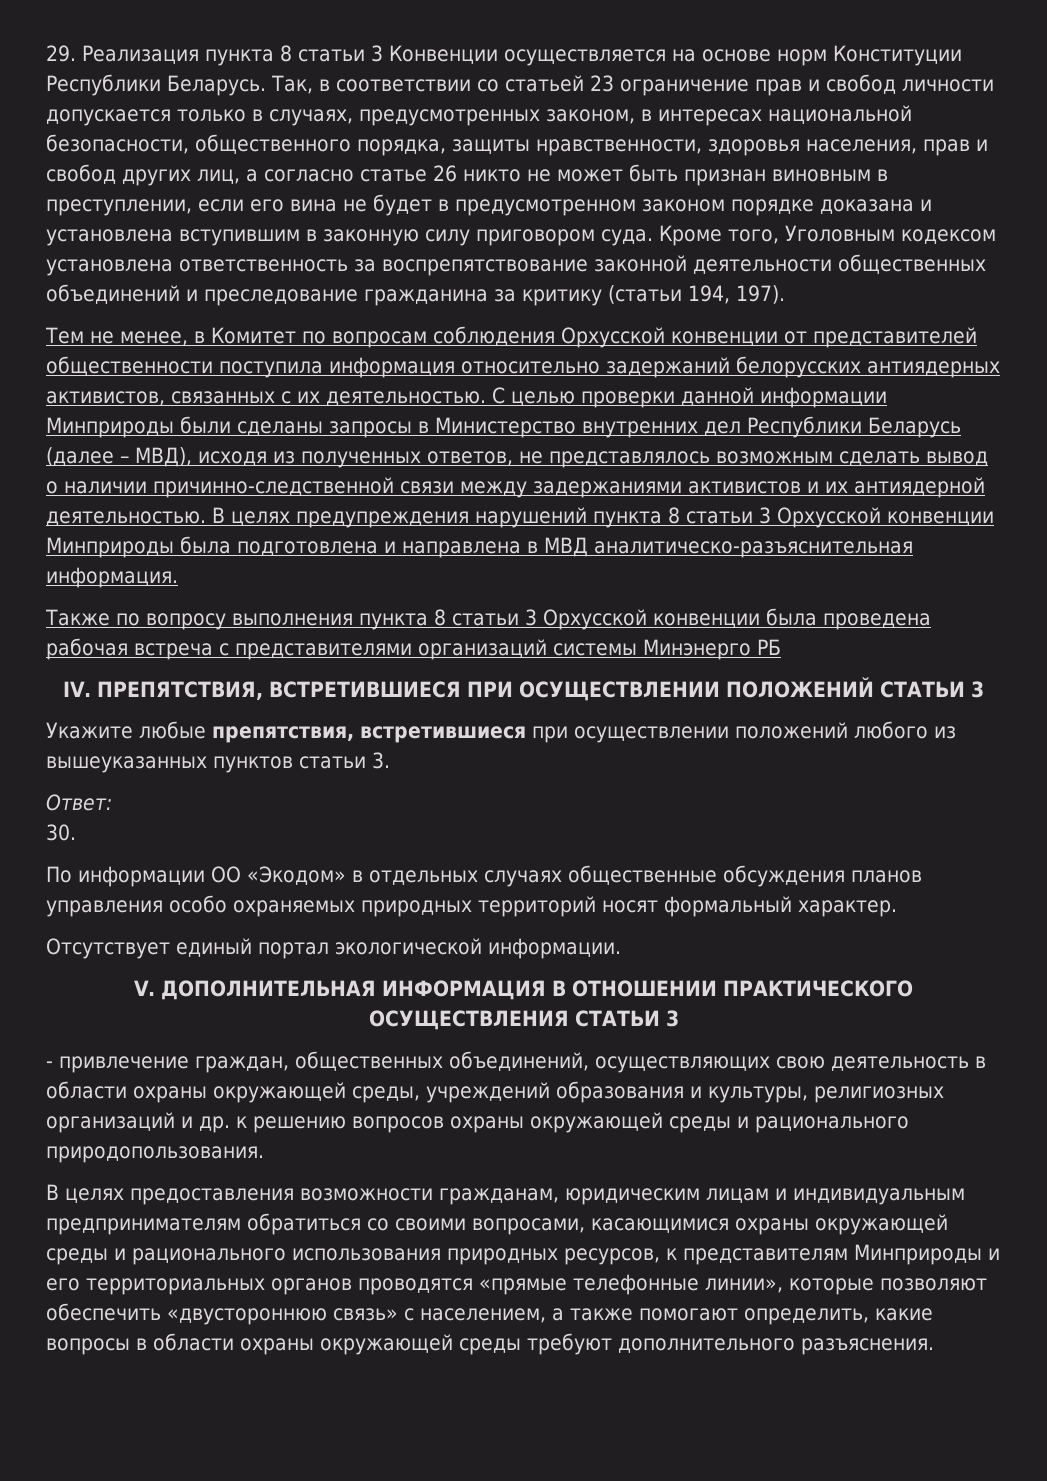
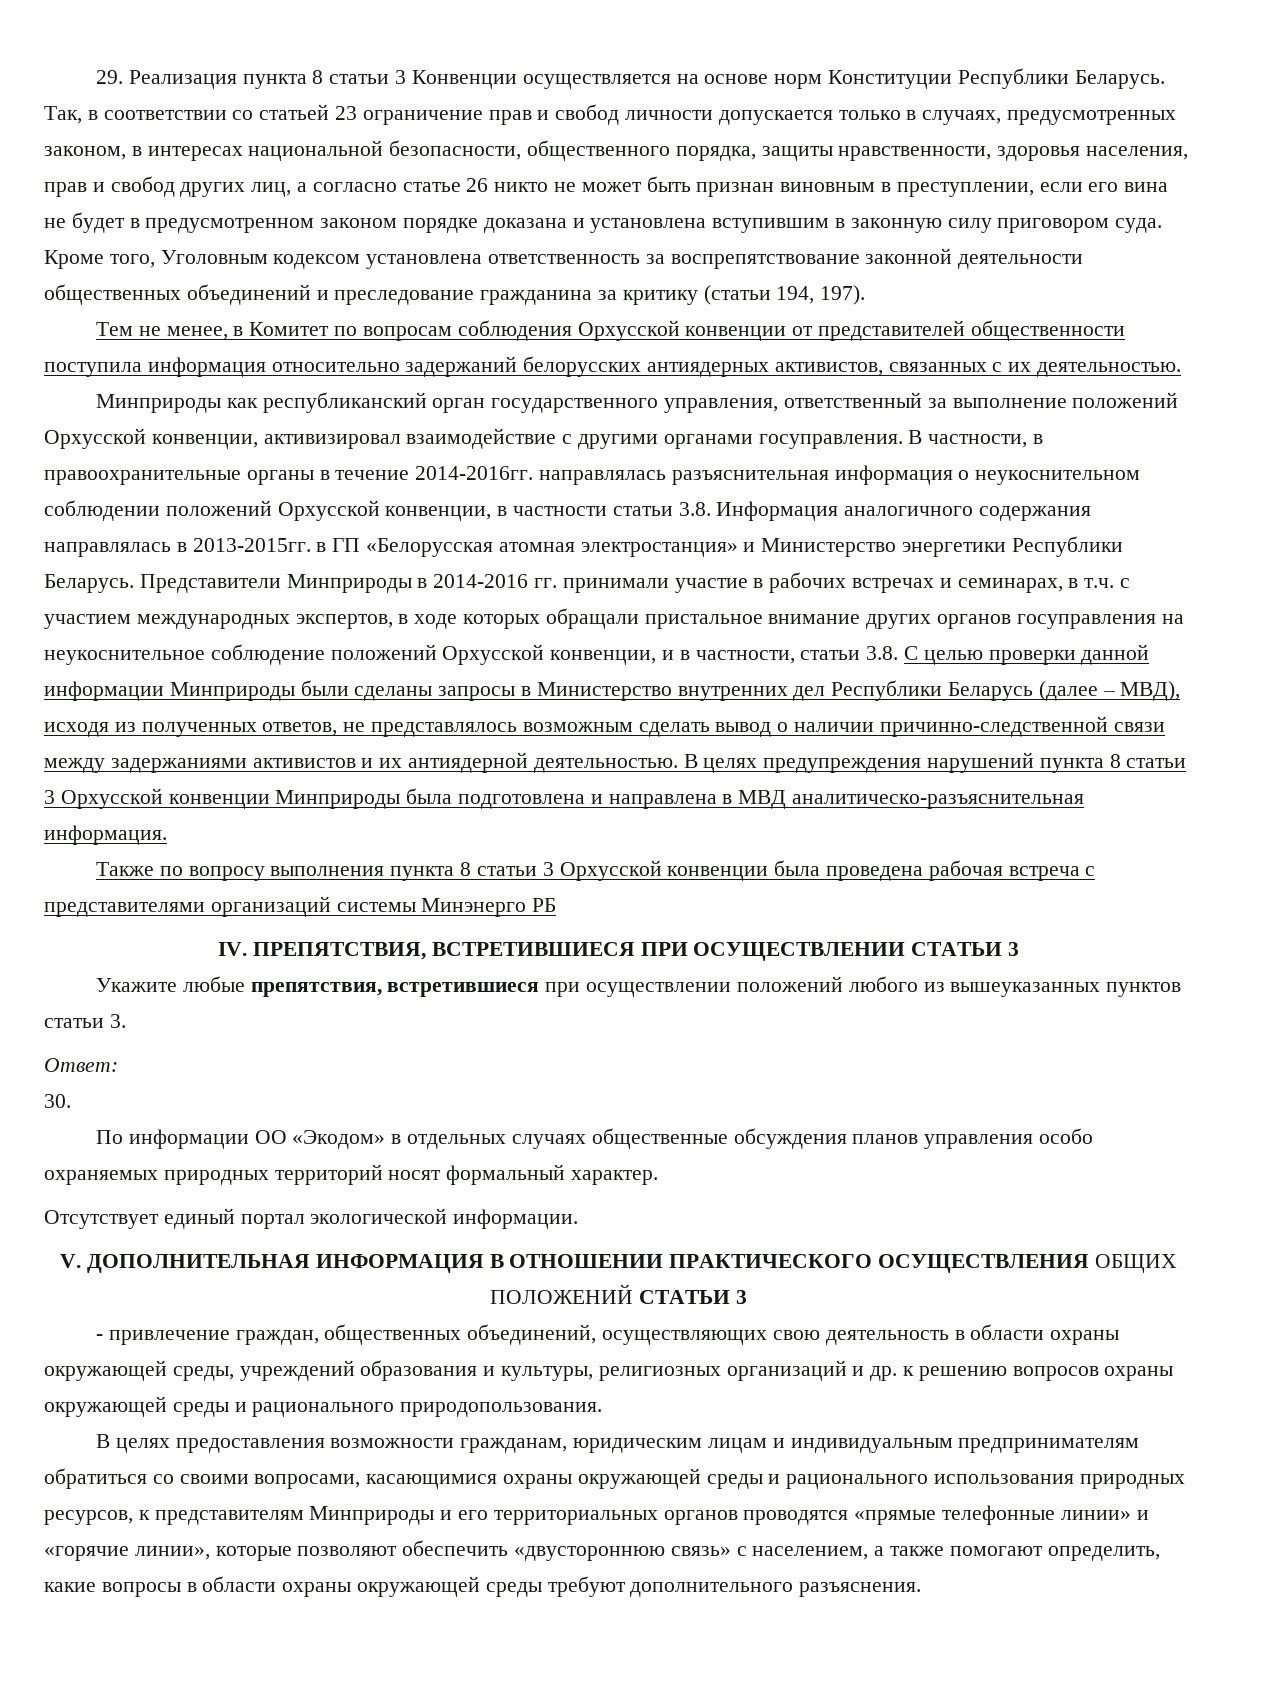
- Тем не менее, в Комитет по вопросам соблюдения Орхусской конвенции от представителей общественности поступила информация относительно задержаний белорусских антиядерных активистов, связанных с их деятельностью. С целью проверки данной информации Минприроды были сделаны запросы в Министерство внутренних дел Республики Беларусь (далее – МВД), исходя из полученных ответов, не представлялось возможным сделать вывод о наличии причинно-следственной связи между задержаниями активистов и их антиядерной деятельностью.
+ Тем не менее, в Комитет по вопросам соблюдения Орхусской конвенции от представителей общественности поступила информация относительно задержаний белорусских антиядерных активистов, связанных с их деятельностью.
+ Минприроды как республиканский орган государственного управления, ответственный за выполнение положений Орхусской конвенции, активизировал взаимодействие с другими органами госуправления. В частности, в правоохранительные органы в течение 2014-2016гг. направлялась разъяснительная информация о неукоснительном соблюдении положений Орхусской конвенции, в частности статьи 3.8. Информация аналогичного содержания направлялась в 2013-2015гг. в ГП «Белорусская атомная электростанция» и Министерство энергетики Республики Беларусь. Представители Минприроды в 2014-2016 гг. принимали участие в рабочих встречах и семинарах, в т.ч. с участием международных экспертов, в ходе которых обращали пристальное внимание других органов госуправления на неукоснительное соблюдение положений Орхусской конвенции, и в частности, статьи 3.8. С целью проверки данной информации Минприроды были сделаны запросы в Министерство внутренних дел Республики Беларусь (далее – МВД), исходя из полученных ответов, не представлялось возможным сделать вывод о наличии причинно-следственной связи между задержаниями активистов и их антиядерной деятельностью.
- IV. ПРЕПЯТСТВИЯ, ВСТРЕТИВШИЕСЯ ПРИ ОСУЩЕСТВЛЕНИИ ПОЛОЖЕНИЙ СТАТЬИ 3
+ IV. ПРЕПЯТСТВИЯ, ВСТРЕТИВШИЕСЯ ПРИ ОСУЩЕСТВЛЕНИИ СТАТЬИ 3
- V. ДОПОЛНИТЕЛЬНАЯ ИНФОРМАЦИЯ В ОТНОШЕНИИ ПРАКТИЧЕСКОГО ОСУЩЕСТВЛЕНИЯ СТАТЬИ 3
+ V. ДОПОЛНИТЕЛЬНАЯ ИНФОРМАЦИЯ В ОТНОШЕНИИ ПРАКТИЧЕСКОГО ОСУЩЕСТВЛЕНИЯ ОБЩИХ ПОЛОЖЕНИЙ СТАТЬИ 3
- В целях предоставления возможности гражданам, юридическим лицам и индивидуальным предпринимателям обратиться со своими вопросами, касающимися охраны окружающей среды и рационального использования природных ресурсов, к представителям Минприроды и его территориальных органов проводятся «прямые телефонные линии», которые позволяют обеспечить «двустороннюю связь» с населением, а также помогают определить, какие вопросы в области охраны окружающей среды требуют дополнительного разъяснения.
+ В целях предоставления возможности гражданам, юридическим лицам и индивидуальным предпринимателям обратиться со своими вопросами, касающимися охраны окружающей среды и рационального использования природных ресурсов, к представителям Минприроды и его территориальных органов проводятся «прямые телефонные линии» и «горячие линии», которые позволяют обеспечить «двустороннюю связь» с населением, а также помогают определить, какие вопросы в области охраны окружающей среды требуют дополнительного разъяснения.

